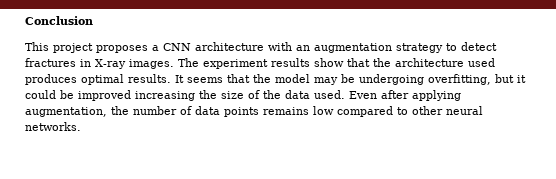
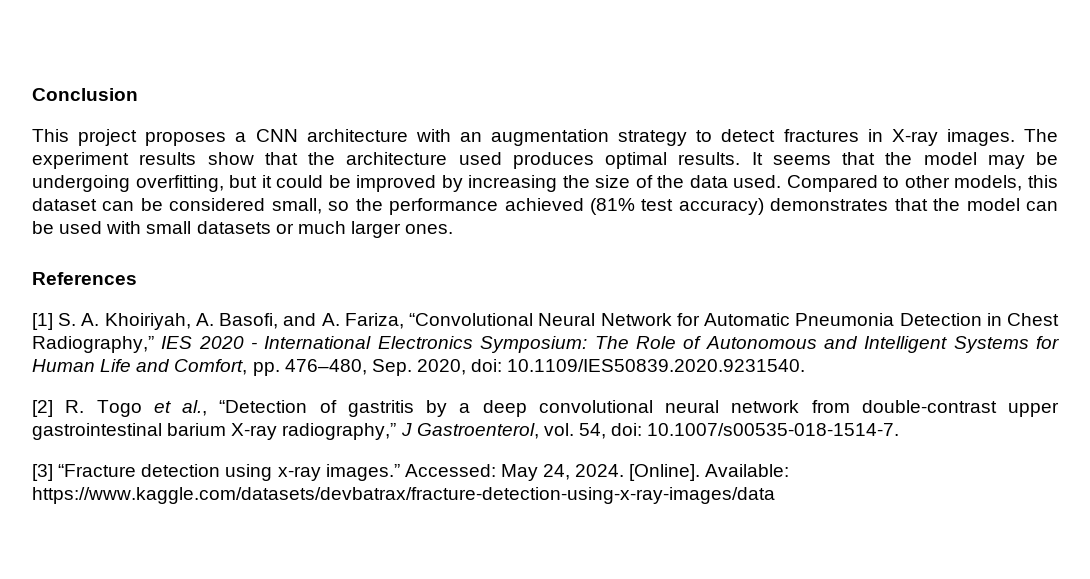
- It seems that the model may be undergoing overfitting, but it could be improved increasing the size of the data used.
+ It seems that the model may be undergoing overfitting, but it could be improved by increasing the size of the data used.
- Even after applying augmentation, the number of data points remains low compared to other neural networks.
+ Compared to other models, this dataset can be considered small, so the performance achieved (81% test accuracy) demonstrates that the model can be used with small datasets or much larger ones.
+ References
+ [1] S. A. Khoiriyah, A. Basofi, and A. Fariza, “Convolutional Neural Network for Automatic Pneumonia Detection in Chest Radiography,” IES 2020 - International Electronics Symposium: The Role of Autonomous and Intelligent Systems for Human Life and Comfort, pp. 476–480, Sep. 2020, doi: 10.1109/IES50839.2020.9231540.
+ [2] R. Togo et al., “Detection of gastritis by a deep convolutional neural network from double-contrast upper gastrointestinal barium X-ray radiography,” J Gastroenterol, vol. 54, doi: 10.1007/s00535-018-1514-7.
+ [3] “Fracture detection using x-ray images.” Accessed: May 24, 2024. [Online]. Available: https://www.kaggle.com/datasets/devbatrax/fracture-detection-using-x-ray-images/data

